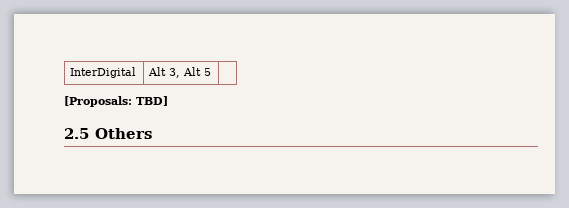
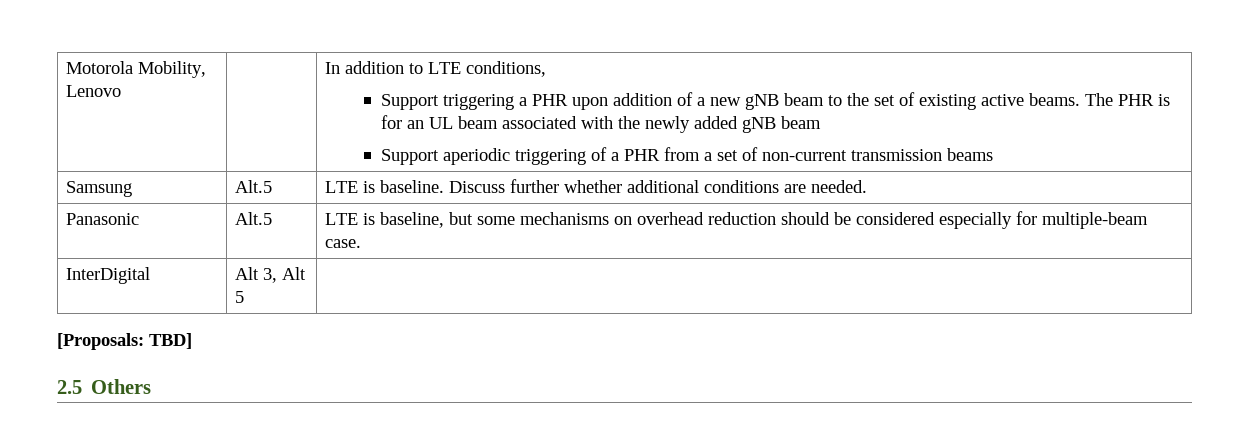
+ Motorola Mobility, Lenovo | | In addition to LTE conditions,
+ Support triggering a PHR upon addition of a new gNB beam to the set of existing active beams. The PHR is for an UL beam associated with the newly added gNB beam
+ Support aperiodic triggering of a PHR from a set of non-current transmission beams
+ Samsung | Alt.5 | LTE is baseline. Discuss further whether additional conditions are needed.
+ Panasonic | Alt.5 | LTE is baseline, but some mechanisms on overhead reduction should be considered especially for multiple-beam case.

